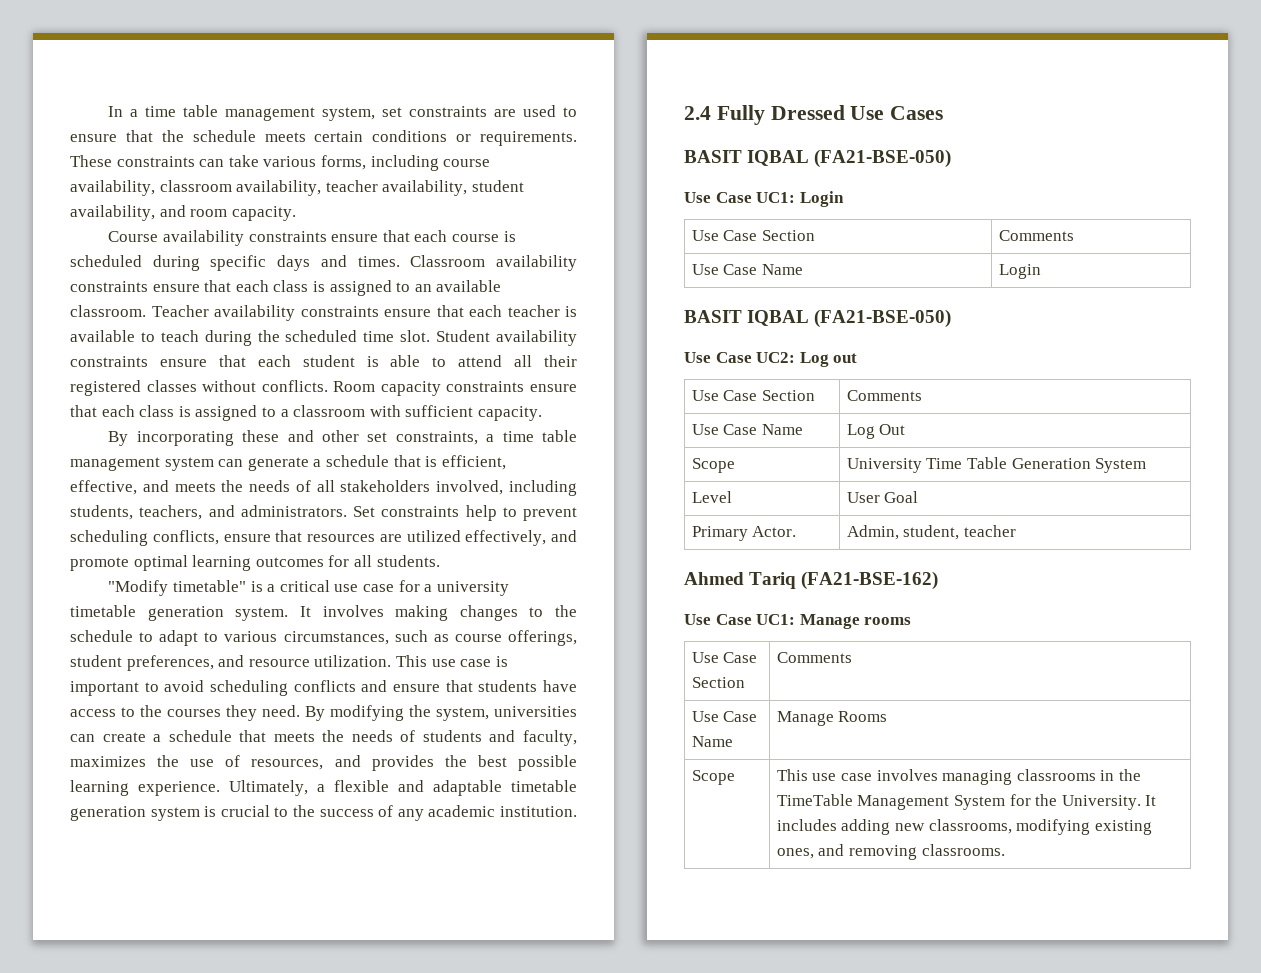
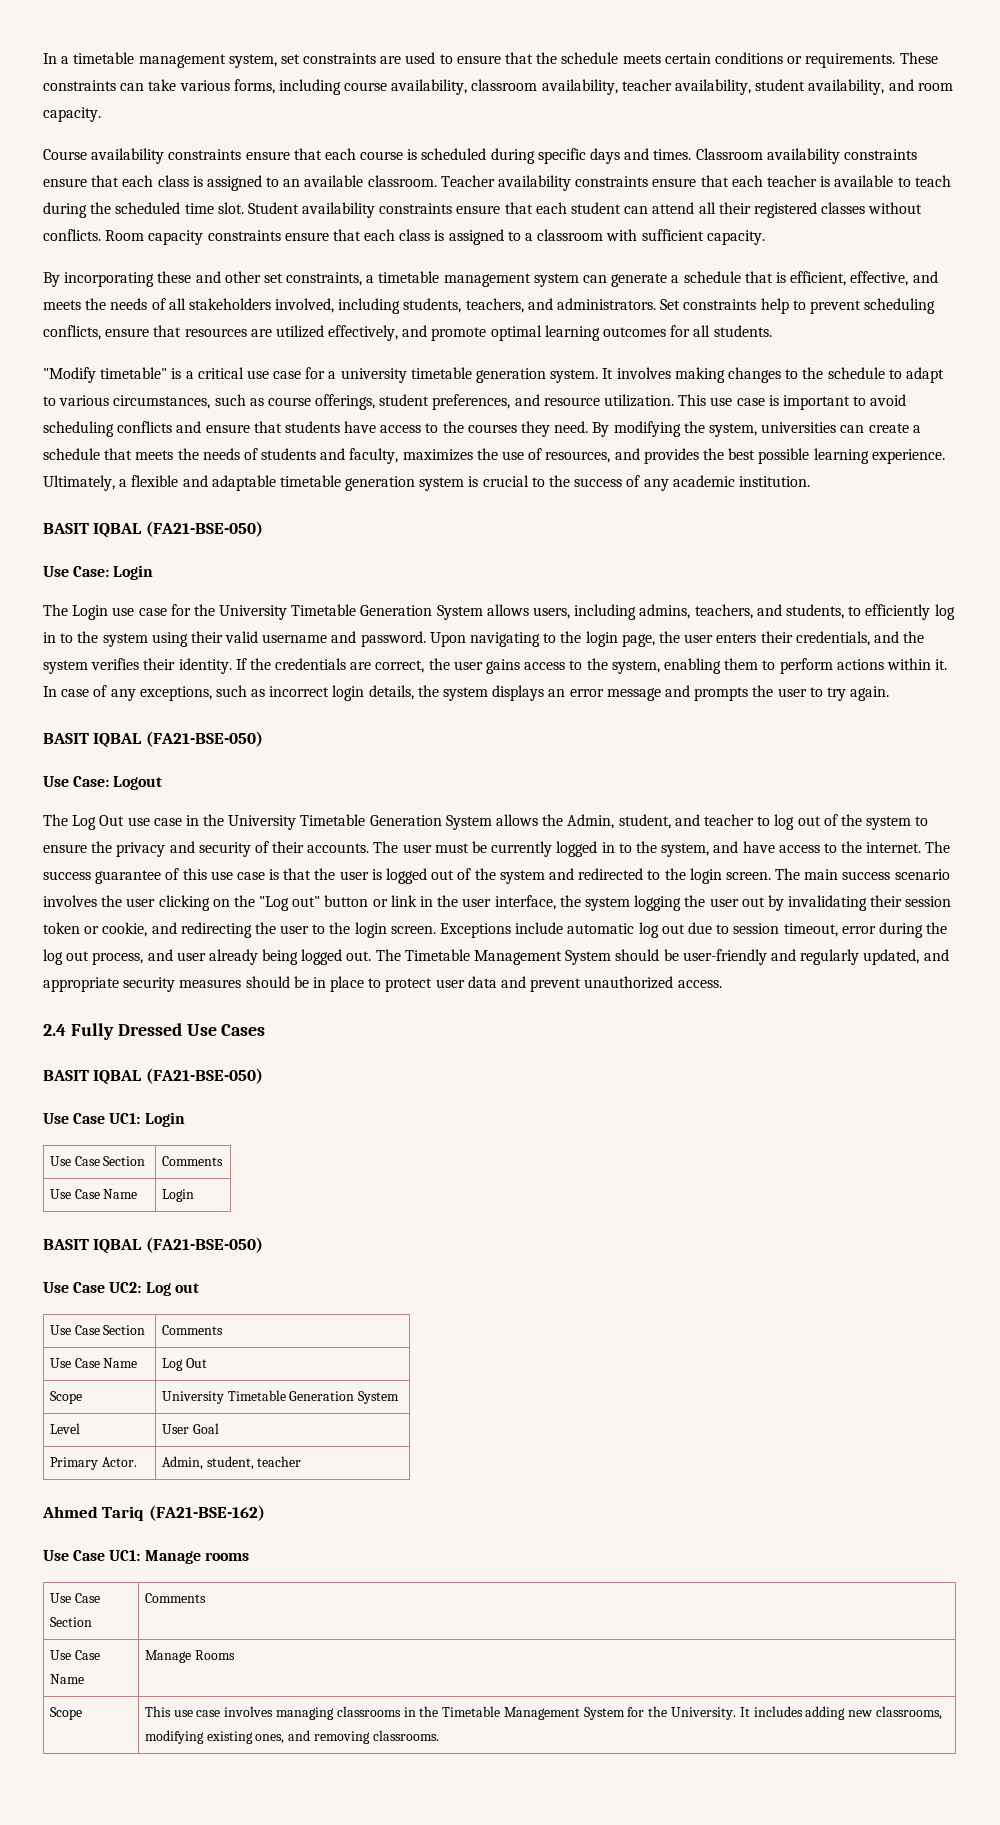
- In a time table management system, set constraints are used to ensure that the schedule meets certain conditions or requirements.
+ In a timetable management system, set constraints are used to ensure that the schedule meets certain conditions or requirements.
- Student availability constraints ensure that each student is able to attend all their registered classes without conflicts.
+ Student availability constraints ensure that each student can attend all their registered classes without conflicts.
- By incorporating these and other set constraints, a time table management system can generate a schedule that is efficient, effective, and meets the needs of all stakeholders involved, including students, teachers, and administrators.
+ By incorporating these and other set constraints, a timetable management system can generate a schedule that is efficient, effective, and meets the needs of all stakeholders involved, including students, teachers, and administrators.
  Ultimately, a flexible and adaptable timetable generation system is crucial to the success of any academic institution.
+ BASIT IQBAL (FA21-BSE-050)
+ Use Case: Login
+ The Login use case for the University Timetable Generation System allows users, including admins, teachers, and students, to efficiently log in to the system using their valid username and password. Upon navigating to the login page, the user enters their credentials, and the system verifies their identity. If the credentials are correct, the user gains access to the system, enabling them to perform actions within it. In case of any exceptions, such as incorrect login details, the system displays an error message and prompts the user to try again.
+ BASIT IQBAL (FA21-BSE-050)
+ Use Case: Logout
+ The Log Out use case in the University Timetable Generation System allows the Admin, student, and teacher to log out of the system to ensure the privacy and security of their accounts. The user must be currently logged in to the system, and have access to the internet. The success guarantee of this use case is that the user is logged out of the system and redirected to the login screen. The main success scenario involves the user clicking on the "Log out" button or link in the user interface, the system logging the user out by invalidating their session token or cookie, and redirecting the user to the login screen. Exceptions include automatic log out due to session timeout, error during the log out process, and user already being logged out. The Timetable Management System should be user-friendly and regularly updated, and appropriate security measures should be in place to protect user data and prevent unauthorized access.
- Scope | University Time Table Generation System
+ Scope | University Timetable Generation System
- Scope | This use case involves managing classrooms in the TimeTable Management System for the University. It includes adding new classrooms, modifying existing ones, and removing classrooms.
+ Scope | This use case involves managing classrooms in the Timetable Management System for the University. It includes adding new classrooms, modifying existing ones, and removing classrooms.

